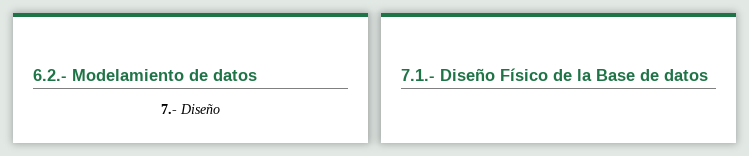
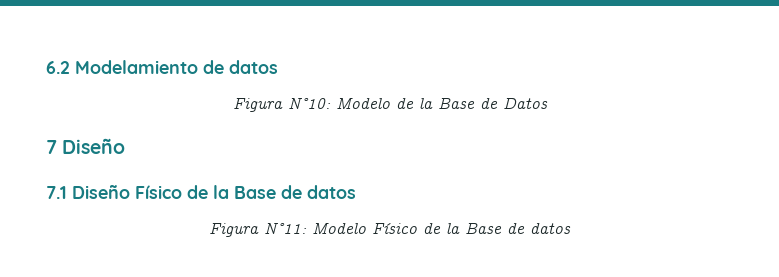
- 6.2.- Modelamiento de datos
+ 6.2 Modelamiento de datos
- 7.- Diseño
+ Figura N°10: Modelo de la Base de Datos
+ 7 Diseño
- 7.1.- Diseño Físico de la Base de datos
+ 7.1 Diseño Físico de la Base de datos
+ Figura N°11: Modelo Físico de la Base de datos

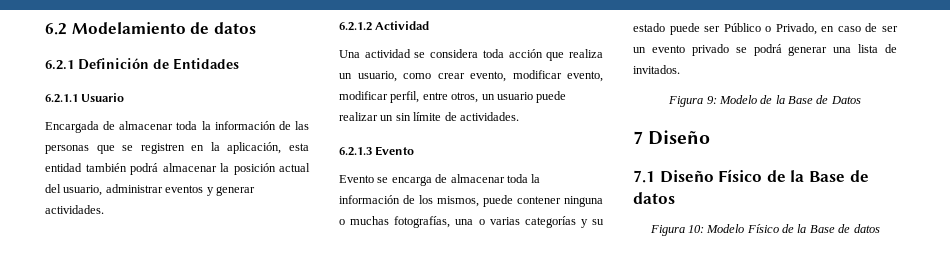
- Figura N°10: Modelo de la Base de Datos
+ 6.2.1 Definición de Entidades
+ 6.2.1.1 Usuario
+ Encargada de almacenar toda la información de las personas que se registren en la aplicación, esta entidad también podrá almacenar la posición actual del usuario, administrar eventos y generar actividades.
+ 6.2.1.2 Actividad
+ Una actividad se considera toda acción que realiza un usuario, como crear evento, modificar evento, modificar perfil, entre otros, un usuario puede realizar un sin límite de actividades.
+ 6.2.1.3 Evento
+ Evento se encarga de almacenar toda la información de los mismos, puede contener ninguna o muchas fotografías, una o varias categorías y su estado puede ser Público o Privado, en caso de ser un evento privado se podrá generar una lista de invitados.
+ Figura 9: Modelo de la Base de Datos
- Figura N°11: Modelo Físico de la Base de datos
+ Figura 10: Modelo Físico de la Base de datos

